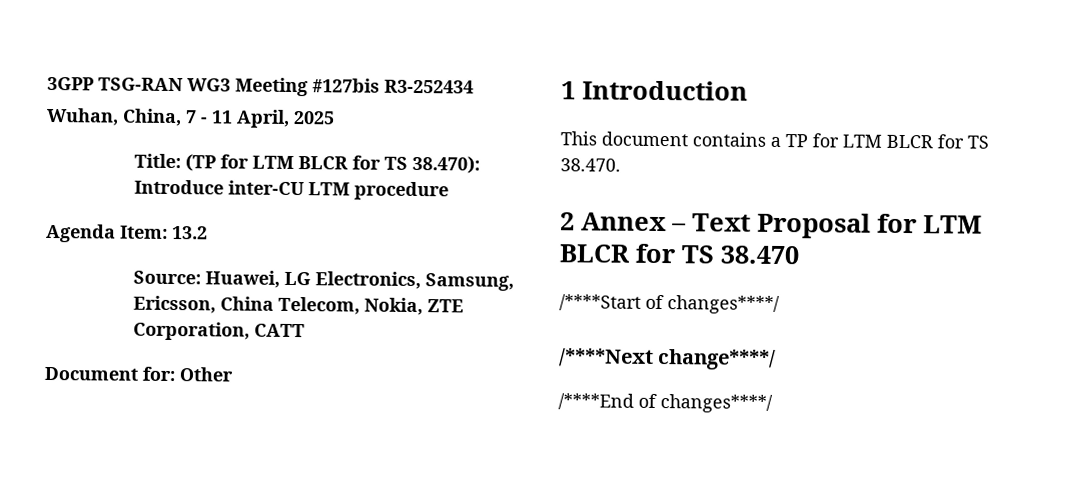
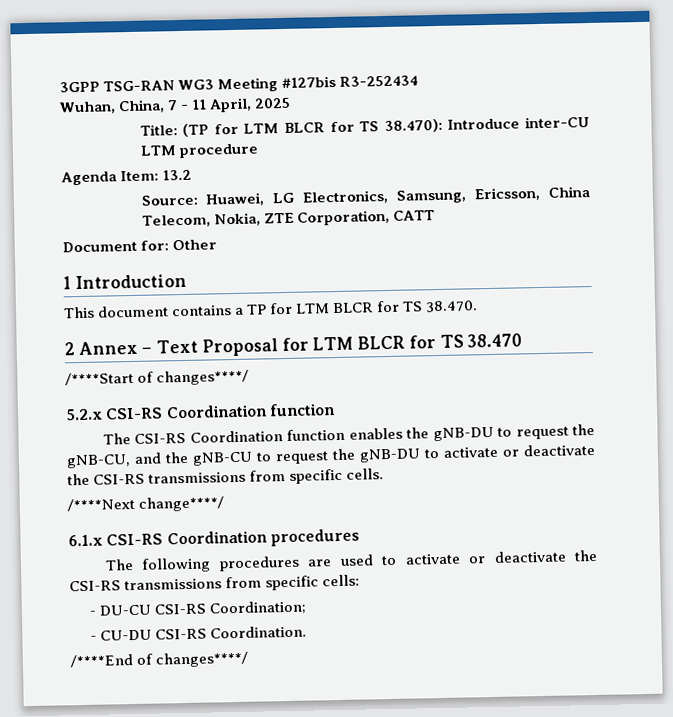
+ 5.2.x CSI-RS Coordination function
+ The CSI-RS Coordination function enables the gNB-DU to request the gNB-CU, and the gNB-CU to request the gNB-DU to activate or deactivate the CSI-RS transmissions from specific cells.
  /****Next change****/
+ 6.1.x CSI-RS Coordination procedures
+ The following procedures are used to activate or deactivate the CSI-RS transmissions from specific cells:
+ - DU-CU CSI-RS Coordination;
+ - CU-DU CSI-RS Coordination.

